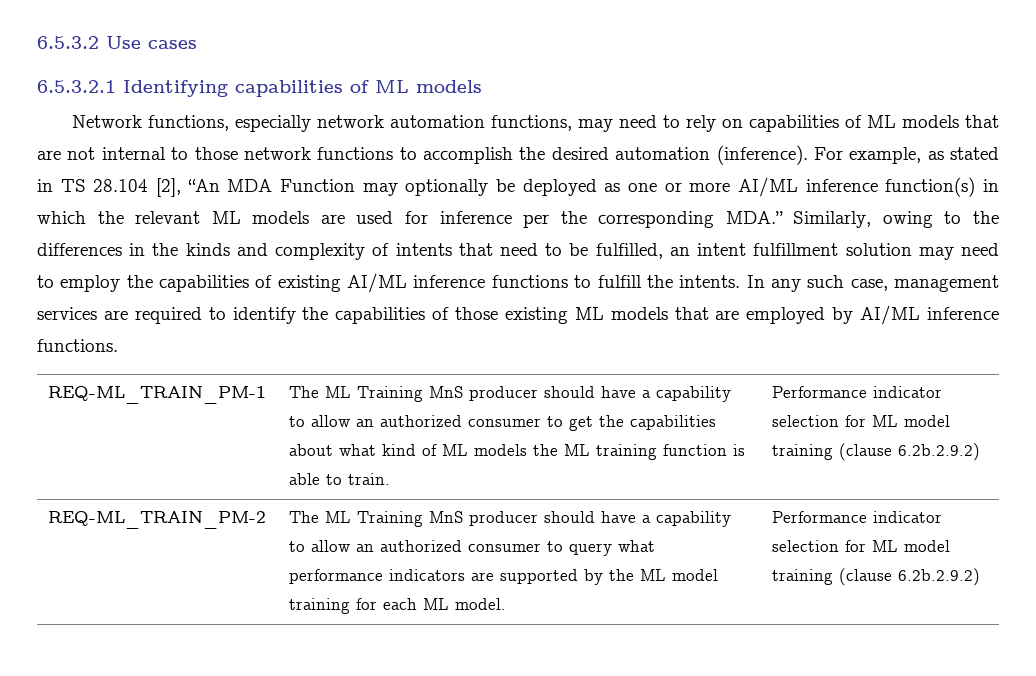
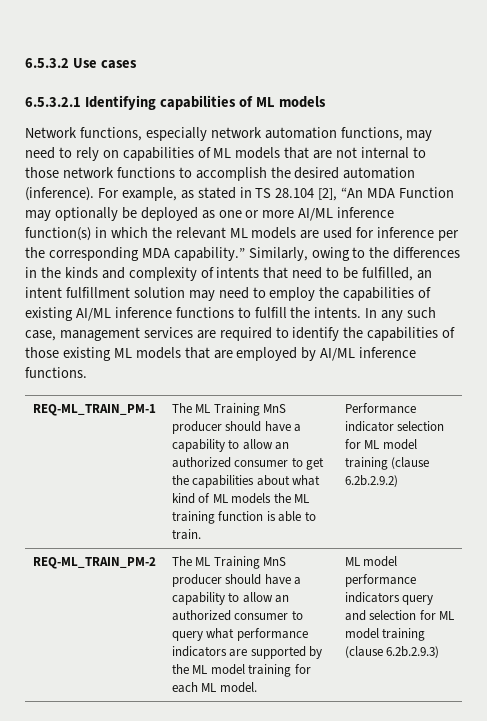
- For example, as stated in TS 28.104 [2], “An MDA Function may optionally be deployed as one or more AI/ML inference function(s) in which the relevant ML models are used for inference per the corresponding MDA.” Similarly, owing to the differences in the kinds and complexity of intents that need to be fulfilled, an intent fulfillment solution may need to employ the capabilities of existing AI/ML inference functions to fulfill the intents.
+ For example, as stated in TS 28.104 [2], “An MDA Function may optionally be deployed as one or more AI/ML inference function(s) in which the relevant ML models are used for inference per the corresponding MDA capability.” Similarly, owing to the differences in the kinds and complexity of intents that need to be fulfilled, an intent fulfillment solution may need to employ the capabilities of existing AI/ML inference functions to fulfill the intents.
- The ML Training MnS producer should have a capability to allow an authorized consumer to query what performance indicators are supported by the ML model training for each ML model. | Performance indicator selection for ML model training (clause 6.2b.2.9.2)
+ The ML Training MnS producer should have a capability to allow an authorized consumer to query what performance indicators are supported by the ML model training for each ML model. | ML model performance indicators query and selection for ML model training (clause 6.2b.2.9.3)

